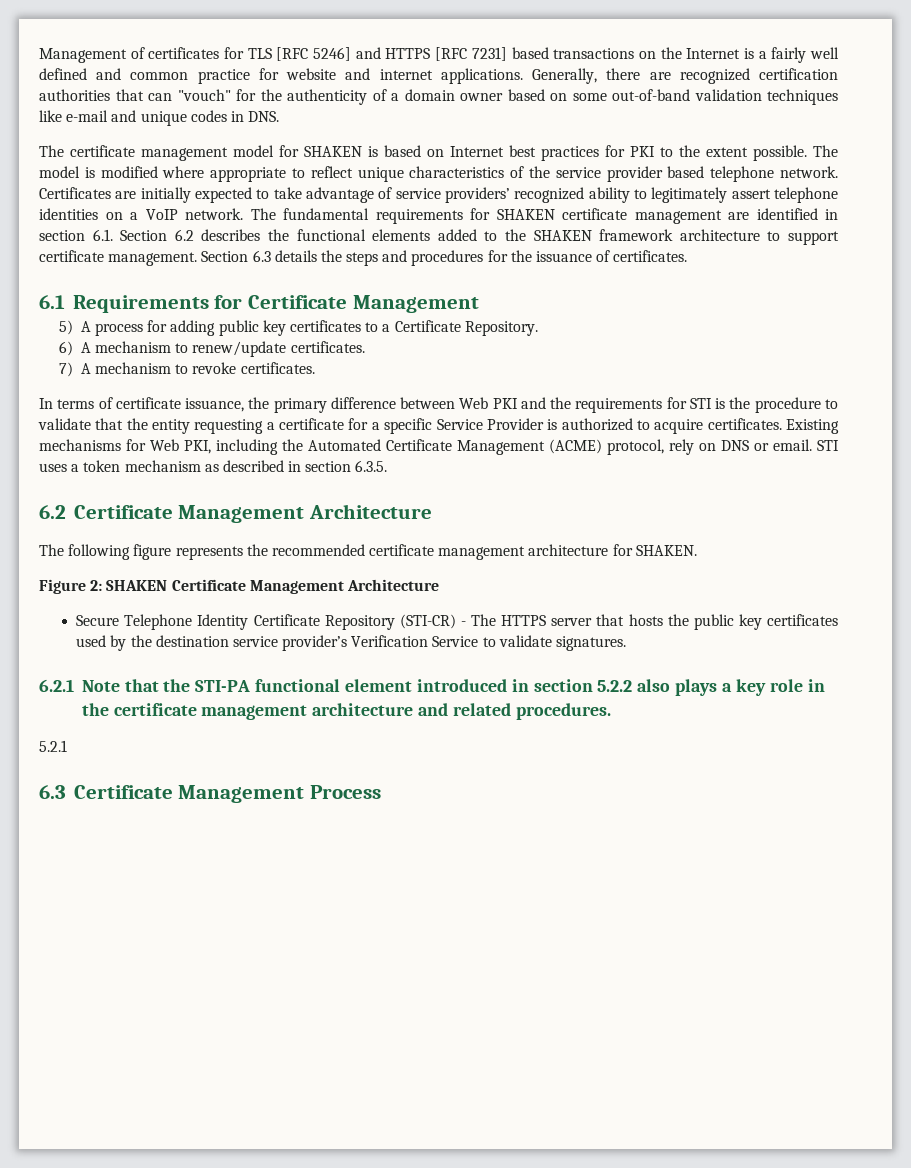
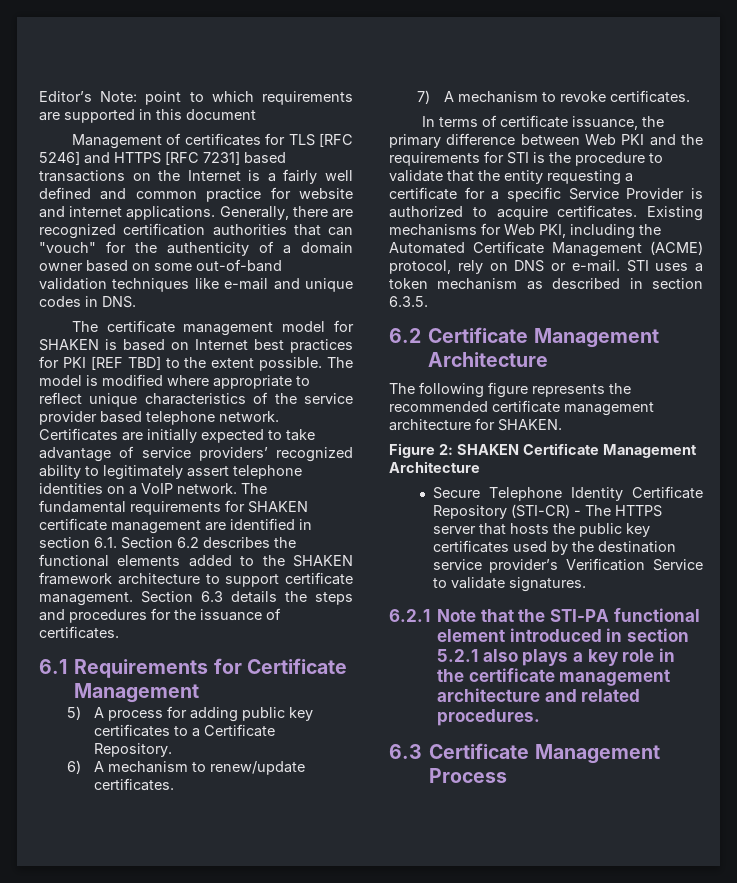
+ Editor’s Note: point to which requirements are supported in this document
- The certificate management model for SHAKEN is based on Internet best practices for PKI to the extent possible.
+ The certificate management model for SHAKEN is based on Internet best practices for PKI [REF TBD] to the extent possible.
- Existing mechanisms for Web PKI, including the Automated Certificate Management (ACME) protocol, rely on DNS or email.
+ Existing mechanisms for Web PKI, including the Automated Certificate Management (ACME) protocol, rely on DNS or e-mail.
- 6.2.1 Note that the STI-PA functional element introduced in section 5.2.2 also plays a key role in the certificate management architecture and related procedures.
+ 6.2.1 Note that the STI-PA functional element introduced in section 5.2.1 also plays a key role in the certificate management architecture and related procedures.
- 5.2.1

